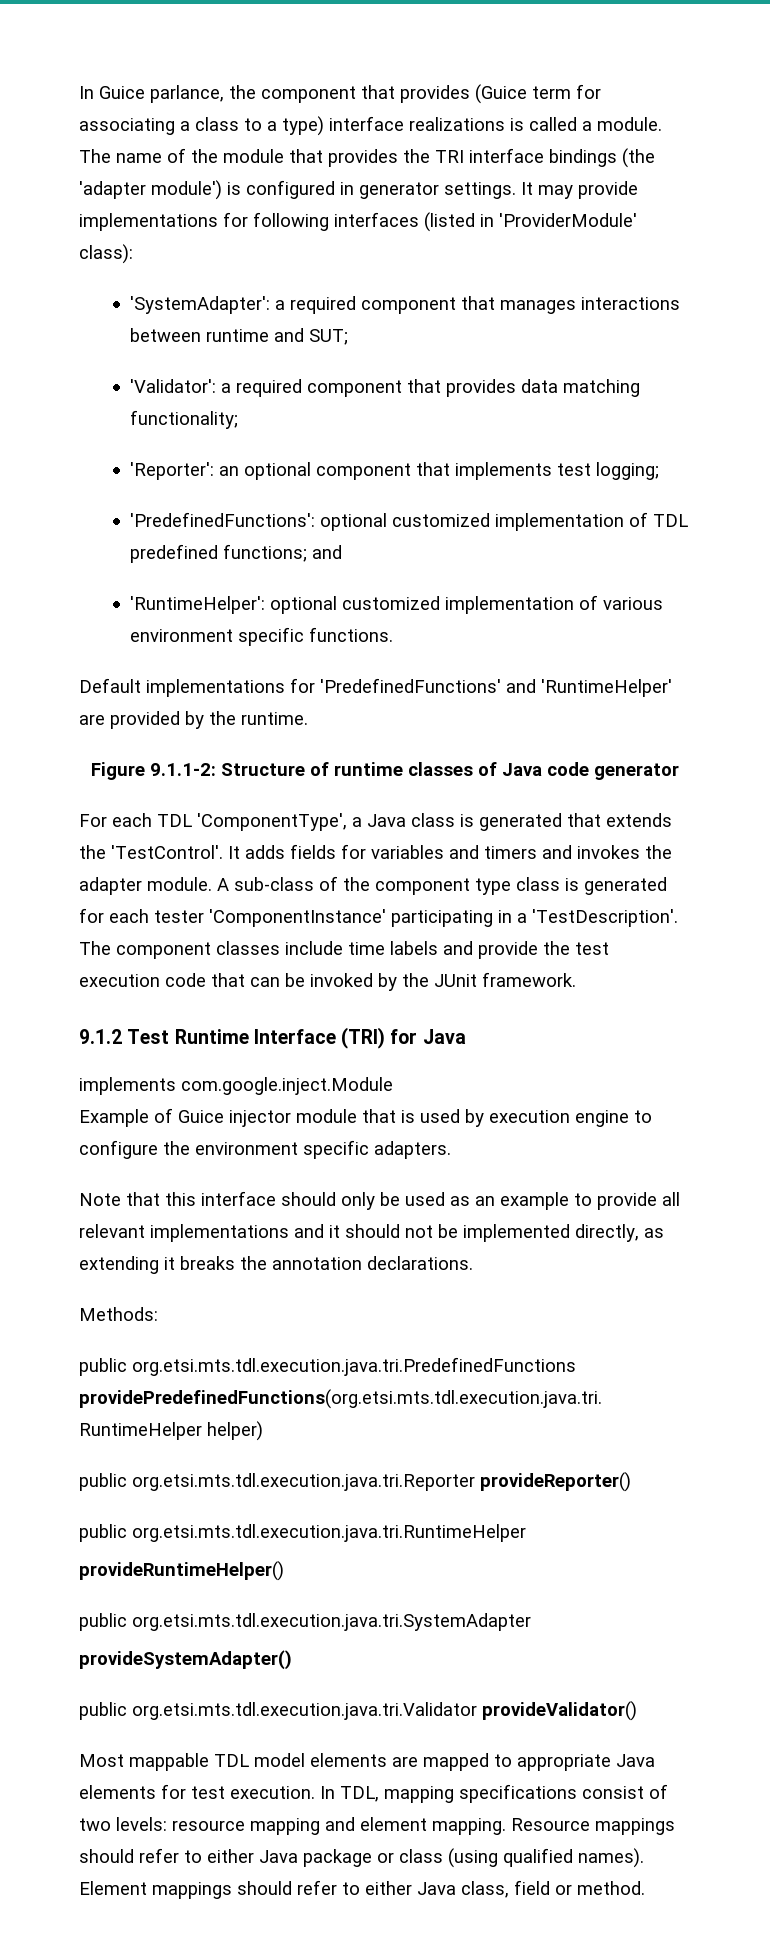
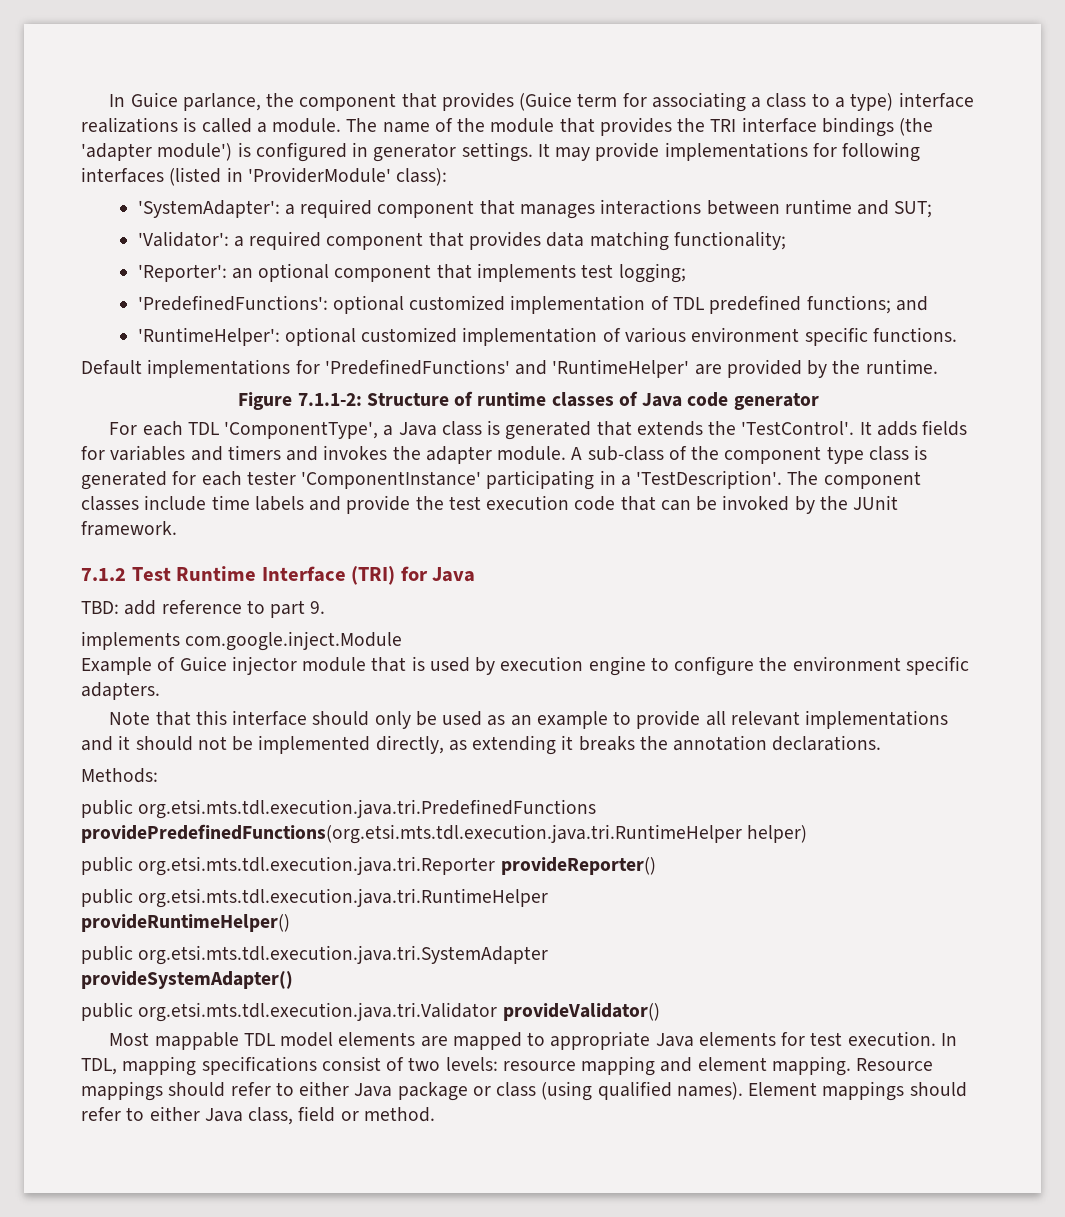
- Figure 9.1.1-2: Structure of runtime classes of Java code generator
+ Figure 7.1.1-2: Structure of runtime classes of Java code generator
- 9.1.2 Test Runtime Interface (TRI) for Java
+ 7.1.2 Test Runtime Interface (TRI) for Java
+ TBD: add reference to part 9.

